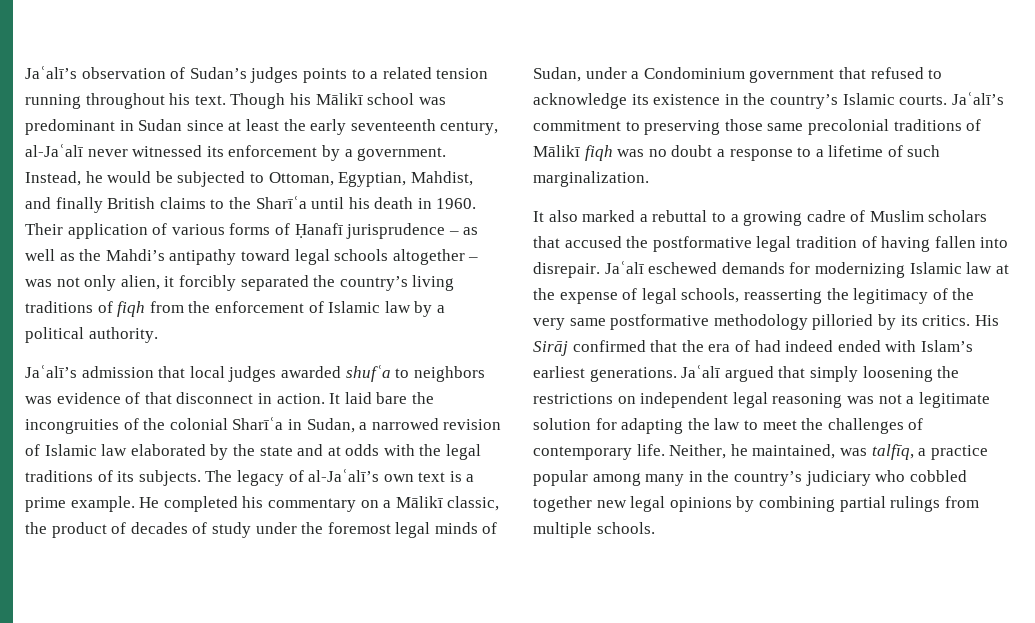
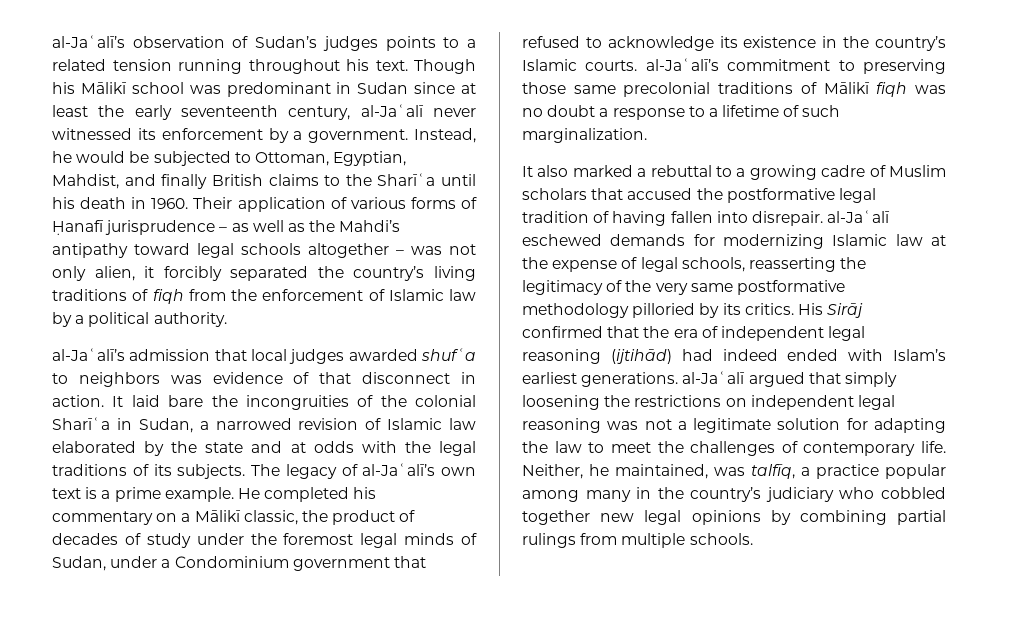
- Jaʿalī’s observation of Sudan’s judges points to a related tension running throughout his text.
+ al-Jaʿalī’s observation of Sudan’s judges points to a related tension running throughout his text.
- Jaʿalī’s admission that local judges awarded shufʿa to neighbors was evidence of that disconnect in action.
+ al-Jaʿalī’s admission that local judges awarded shufʿa to neighbors was evidence of that disconnect in action.
- He completed his commentary on a Mālikī classic, the product of decades of study under the foremost legal minds of Sudan, under a Condominium government that refused to acknowledge its existence in the country’s Islamic courts. Jaʿalī’s commitment to preserving those same precolonial traditions of Mālikī fiqh was no doubt a response to a lifetime of such marginalization.
+ He completed his commentary on a Mālikī classic, the product of decades of study under the foremost legal minds of Sudan, under a Condominium government that refused to acknowledge its existence in the country’s Islamic courts. al-Jaʿalī’s commitment to preserving those same precolonial traditions of Mālikī fiqh was no doubt a response to a lifetime of such marginalization.
- It also marked a rebuttal to a growing cadre of Muslim scholars that accused the postformative legal tradition of having fallen into disrepair. Jaʿalī eschewed demands for modernizing Islamic law at the expense of legal schools, reasserting the legitimacy of the very same postformative methodology pilloried by its critics.
+ It also marked a rebuttal to a growing cadre of Muslim scholars that accused the postformative legal tradition of having fallen into disrepair. al-Jaʿalī eschewed demands for modernizing Islamic law at the expense of legal schools, reasserting the legitimacy of the very same postformative methodology pilloried by its critics.
- His Sirāj confirmed that the era of had indeed ended with Islam’s earliest generations. Jaʿalī argued that simply loosening the restrictions on independent legal reasoning was not a legitimate solution for adapting the law to meet the challenges of contemporary life.
+ His Sirāj confirmed that the era of independent legal reasoning (ijtihād) had indeed ended with Islam’s earliest generations. al-Jaʿalī argued that simply loosening the restrictions on independent legal reasoning was not a legitimate solution for adapting the law to meet the challenges of contemporary life.

